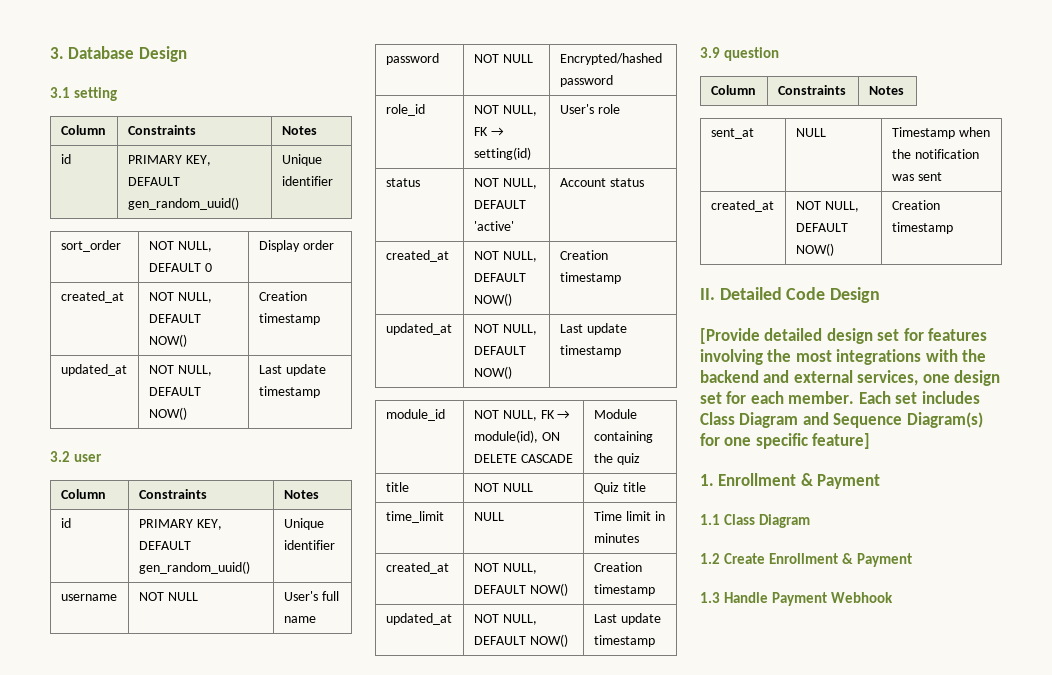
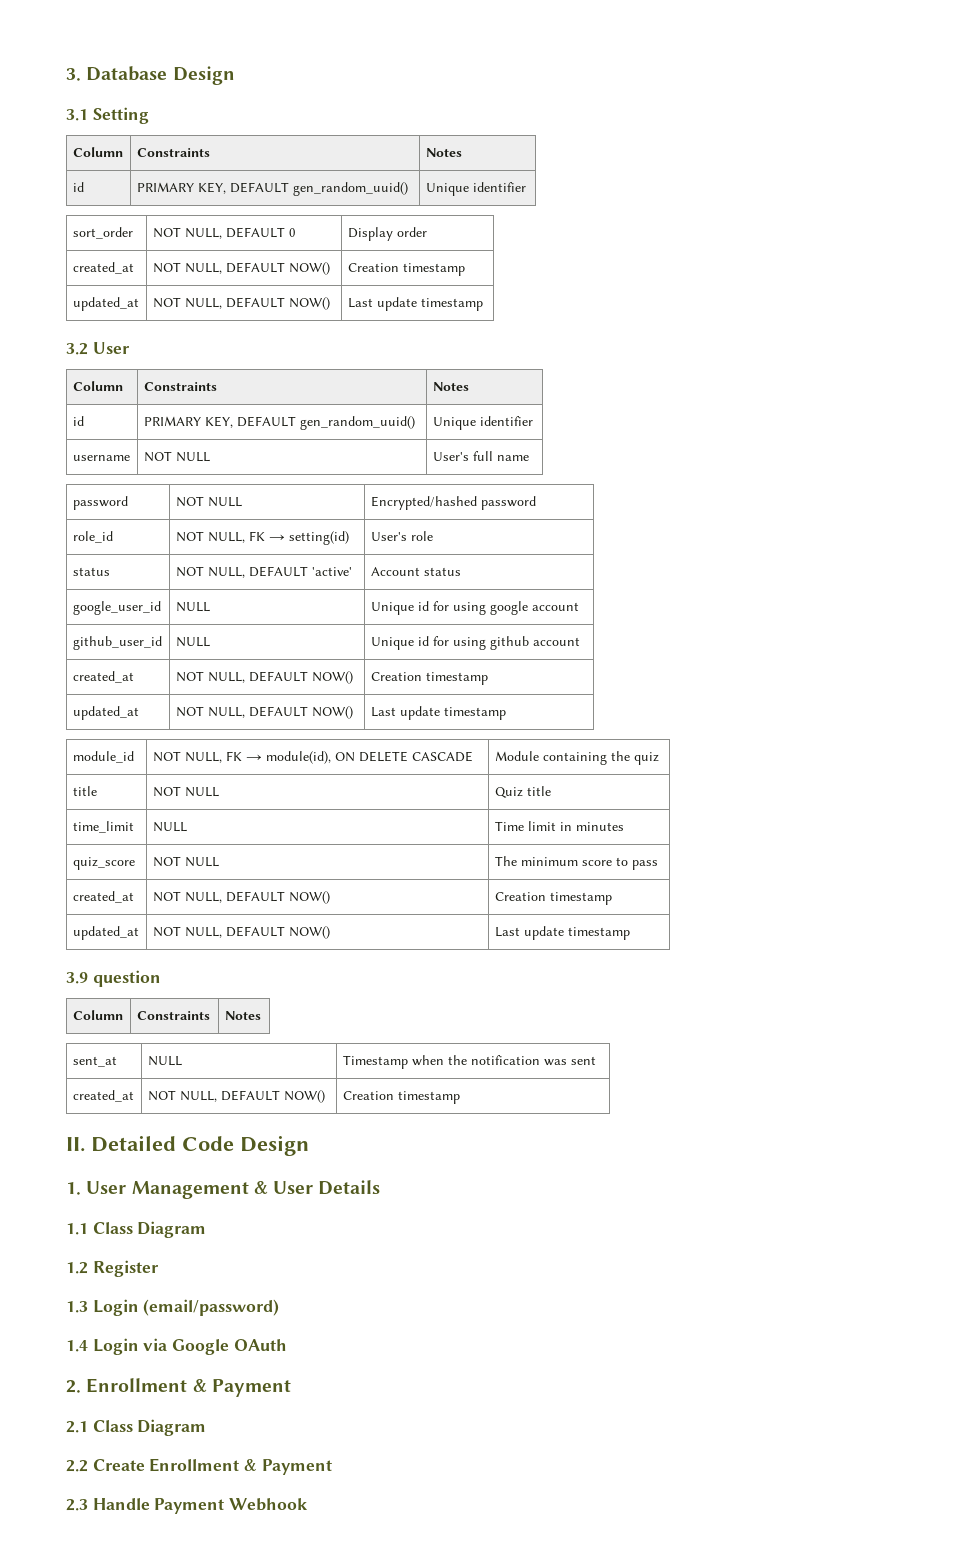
- 3.1 setting
+ 3.1 Setting
- 3.2 user
+ 3.2 User
+ google_user_id | NULL | Unique id for using google account
+ github_user_id | NULL | Unique id for using github account
+ quiz_score | NOT NULL | The minimum score to pass
- [Provide detailed design set for features involving the most integrations with the backend and external services, one design set for each member. Each set includes Class Diagram and Sequence Diagram(s) for one specific feature]
- 1. Enrollment & Payment
+ 1. User Management & User Details
  1.1 Class Diagram
- 1.2 Create Enrollment & Payment
+ 1.2 Register
+ 1.3 Login (email/password)
+ 1.4 Login via Google OAuth
+ 2. Enrollment & Payment
+ 2.1 Class Diagram
+ 2.2 Create Enrollment & Payment
- 1.3 Handle Payment Webhook
+ 2.3 Handle Payment Webhook

